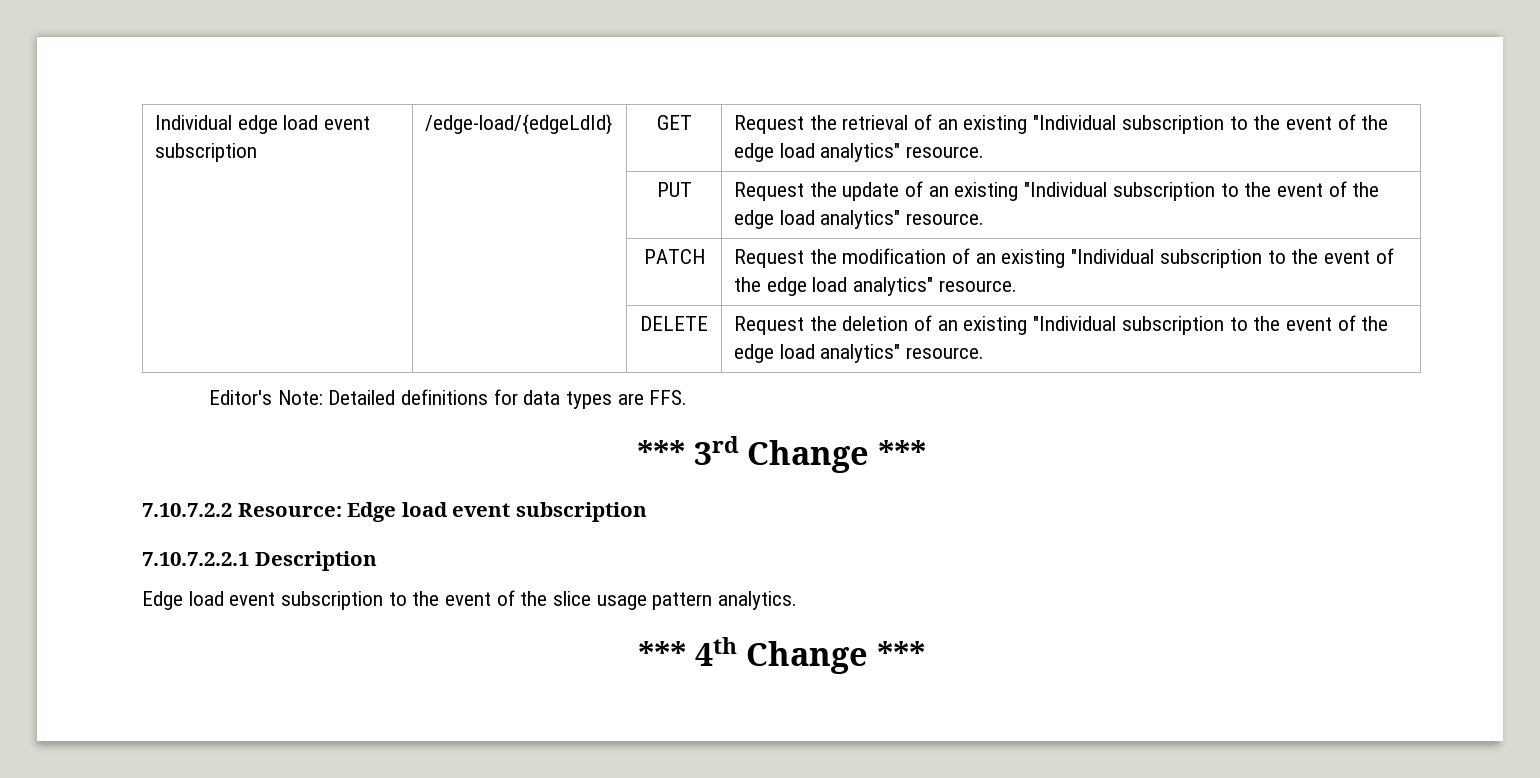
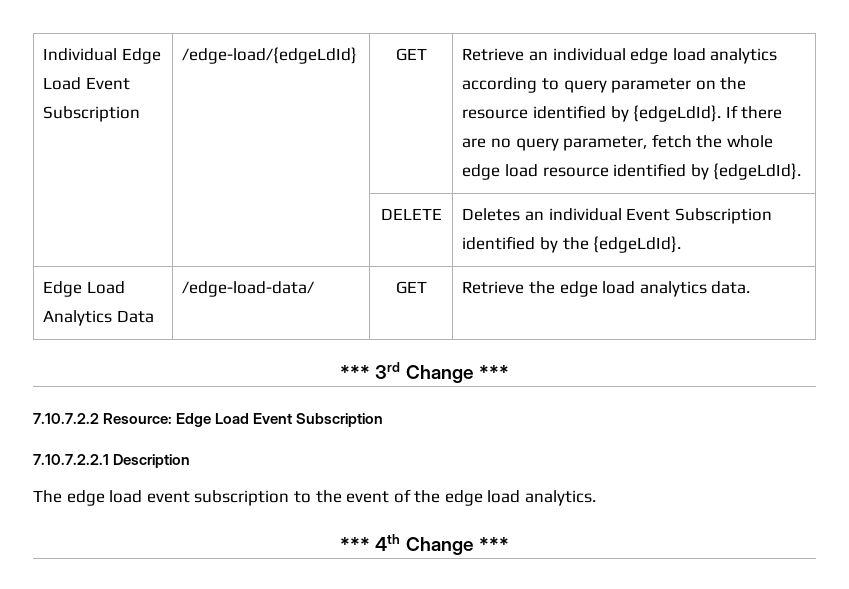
- Individual edge load event subscription | /edge-load/{edgeLdId} | GET | Request the retrieval of an existing "Individual subscription to the event of the edge load analytics" resource.
- | | PUT | Request the update of an existing "Individual subscription to the event of the edge load analytics" resource.
- | | PATCH | Request the modification of an existing "Individual subscription to the event of the edge load analytics" resource.
- | | DELETE | Request the deletion of an existing "Individual subscription to the event of the edge load analytics" resource.
- Editor's Note: Detailed definitions for data types are FFS.
+ Individual Edge Load Event Subscription | /edge-load/{edgeLdId} | GET | Retrieve an individual edge load analytics according to query parameter on the resource identified by {edgeLdId}. If there are no query parameter, fetch the whole edge load resource identified by {edgeLdId}.
+ | | DELETE | Deletes an individual Event Subscription identified by the {edgeLdId}.
+ Edge Load Analytics Data | /edge-load-data/ | GET | Retrieve the edge load analytics data.
- 7.10.7.2.2 Resource: Edge load event subscription
+ 7.10.7.2.2 Resource: Edge Load Event Subscription
- Edge load event subscription to the event of the slice usage pattern analytics.
+ The edge load event subscription to the event of the edge load analytics.

